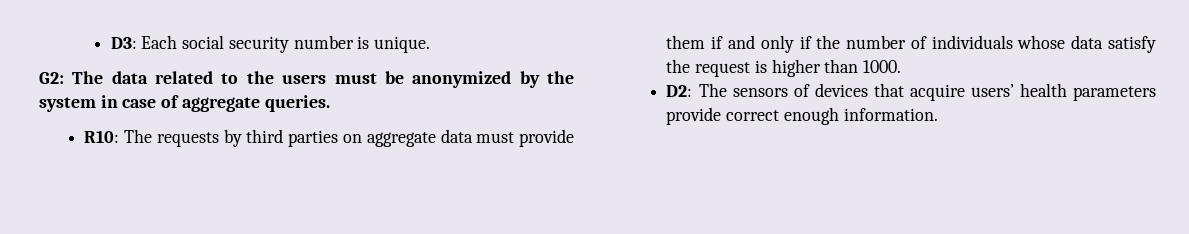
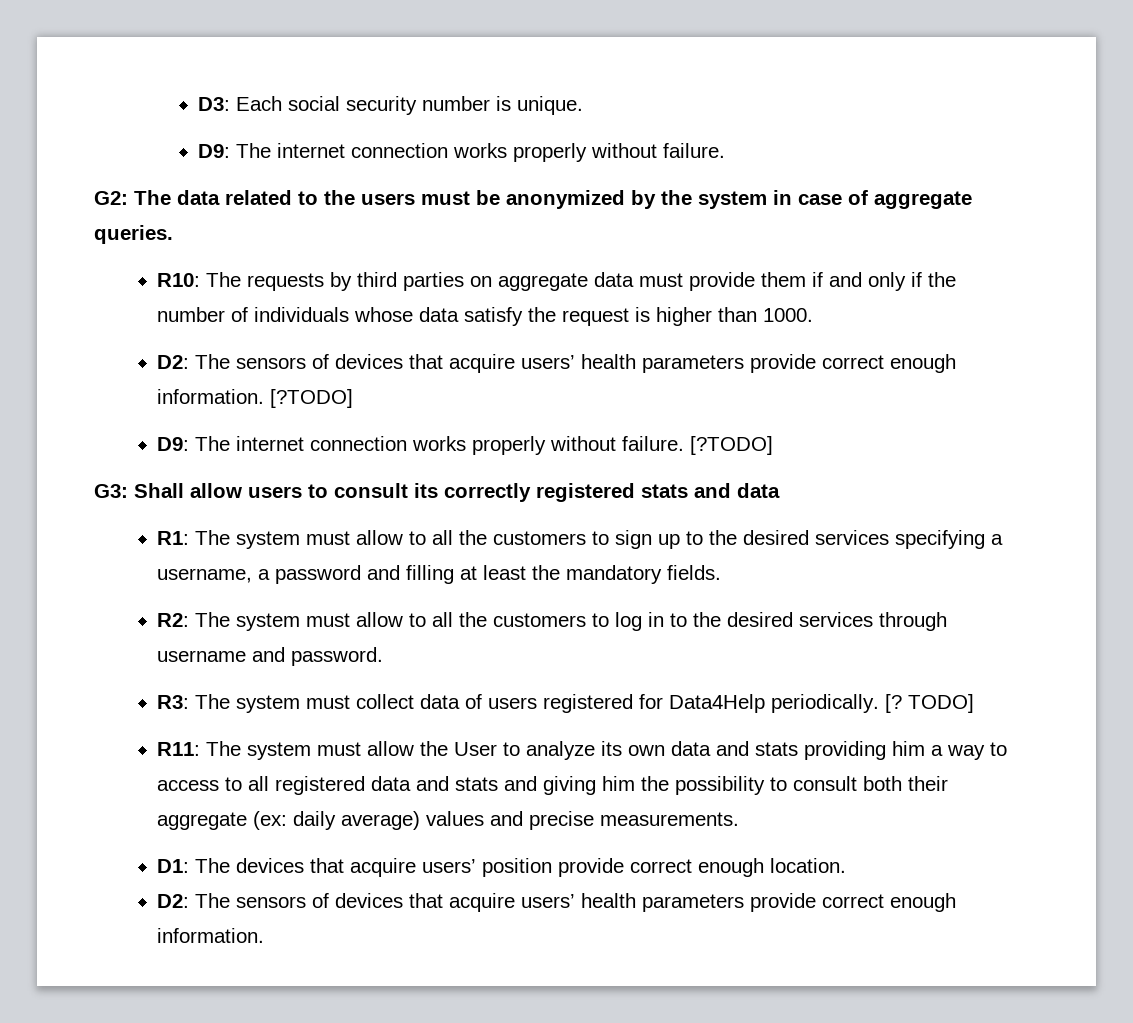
  D3: Each social security number is unique.
+ D9: The internet connection works properly without failure.
+ D2: The sensors of devices that acquire users’ health parameters provide correct enough information. [?TODO]
+ D9: The internet connection works properly without failure. [?TODO]
+ G3: Shall allow users to consult its correctly registered stats and data
+ R1: The system must allow to all the customers to sign up to the desired services specifying a username, a password and filling at least the mandatory fields.
+ R2: The system must allow to all the customers to log in to the desired services through username and password.
+ R3: The system must collect data of users registered for Data4Help periodically. [? TODO]
+ R11: The system must allow the User to analyze its own data and stats providing him a way to access to all registered data and stats and giving him the possibility to consult both their aggregate (ex: daily average) values and precise measurements.
+ D1: The devices that acquire users’ position provide correct enough location.

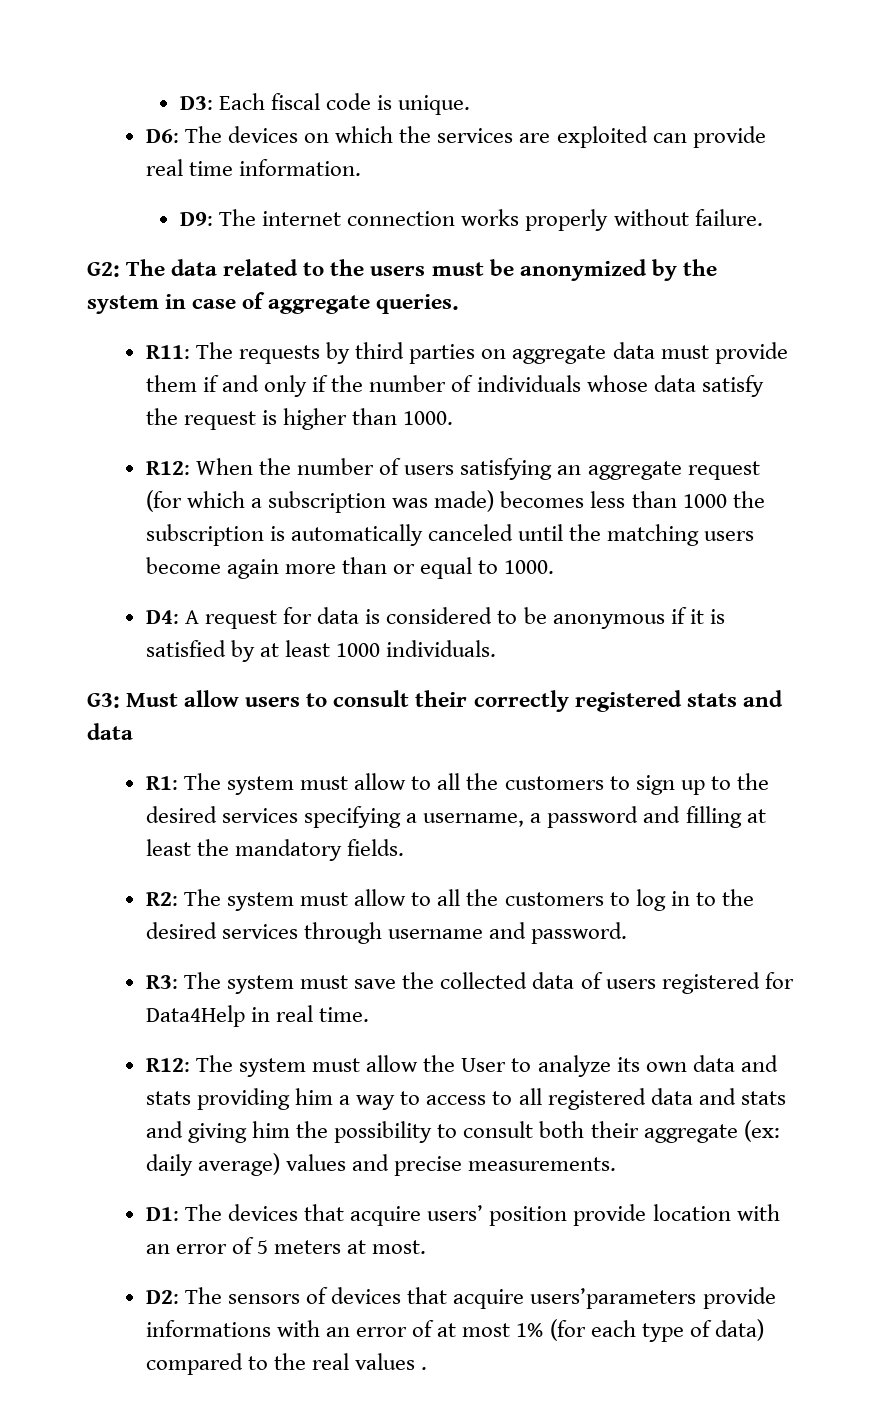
- D3: Each social security number is unique.
+ D3: Each fiscal code is unique.
+ D6: The devices on which the services are exploited can provide real time information.
- R10: The requests by third parties on aggregate data must provide them if and only if the number of individuals whose data satisfy the request is higher than 1000.
+ R11: The requests by third parties on aggregate data must provide them if and only if the number of individuals whose data satisfy the request is higher than 1000.
- D2: The sensors of devices that acquire users’ health parameters provide correct enough information. [?TODO]
- D9: The internet connection works properly without failure. [?TODO]
+ R12: When the number of users satisfying an aggregate request (for which a subscription was made) becomes less than 1000 the subscription is automatically canceled until the matching users become again more than or equal to 1000.
+ D4: A request for data is considered to be anonymous if it is satisfied by at least 1000 individuals.
- G3: Shall allow users to consult its correctly registered stats and data
+ G3: Must allow users to consult their correctly registered stats and data
- R3: The system must collect data of users registered for Data4Help periodically. [? TODO]
- R11: The system must allow the User to analyze its own data and stats providing him a way to access to all registered data and stats and giving him the possibility to consult both their aggregate (ex: daily average) values and precise measurements.
+ R3: The system must save the collected data of users registered for Data4Help in real time.
+ R12: The system must allow the User to analyze its own data and stats providing him a way to access to all registered data and stats and giving him the possibility to consult both their aggregate (ex: daily average) values and precise measurements.
- D1: The devices that acquire users’ position provide correct enough location.
- D2: The sensors of devices that acquire users’ health parameters provide correct enough information.
+ D1: The devices that acquire users’ position provide location with an error of 5 meters at most.
+ D2: The sensors of devices that acquire users’parameters provide informations with an error of at most 1% (for each type of data) compared to the real values .

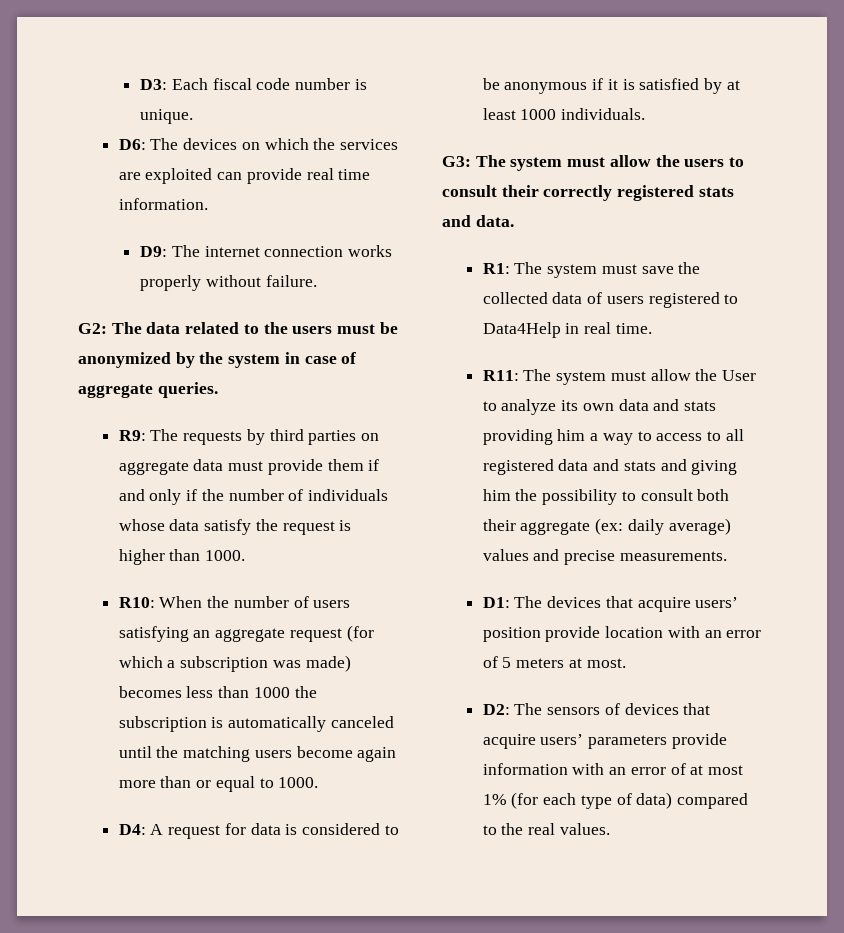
- D3: Each fiscal code is unique.
+ D3: Each fiscal code number is unique.
- R11: The requests by third parties on aggregate data must provide them if and only if the number of individuals whose data satisfy the request is higher than 1000.
+ R9: The requests by third parties on aggregate data must provide them if and only if the number of individuals whose data satisfy the request is higher than 1000.
- R12: When the number of users satisfying an aggregate request (for which a subscription was made) becomes less than 1000 the subscription is automatically canceled until the matching users become again more than or equal to 1000.
+ R10: When the number of users satisfying an aggregate request (for which a subscription was made) becomes less than 1000 the subscription is automatically canceled until the matching users become again more than or equal to 1000.
- G3: Must allow users to consult their correctly registered stats and data
+ G3: The system must allow the users to consult their correctly registered stats and data.
- R1: The system must allow to all the customers to sign up to the desired services specifying a username, a password and filling at least the mandatory fields.
- R2: The system must allow to all the customers to log in to the desired services through username and password.
- R3: The system must save the collected data of users registered for Data4Help in real time.
+ R1: The system must save the collected data of users registered to Data4Help in real time.
- R12: The system must allow the User to analyze its own data and stats providing him a way to access to all registered data and stats and giving him the possibility to consult both their aggregate (ex: daily average) values and precise measurements.
+ R11: The system must allow the User to analyze its own data and stats providing him a way to access to all registered data and stats and giving him the possibility to consult both their aggregate (ex: daily average) values and precise measurements.
- D2: The sensors of devices that acquire users’parameters provide informations with an error of at most 1% (for each type of data) compared to the real values .
+ D2: The sensors of devices that acquire users’ parameters provide information with an error of at most 1% (for each type of data) compared to the real values.

